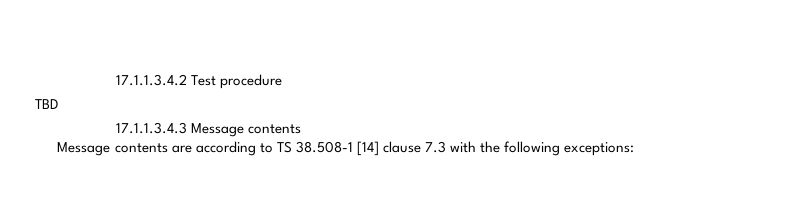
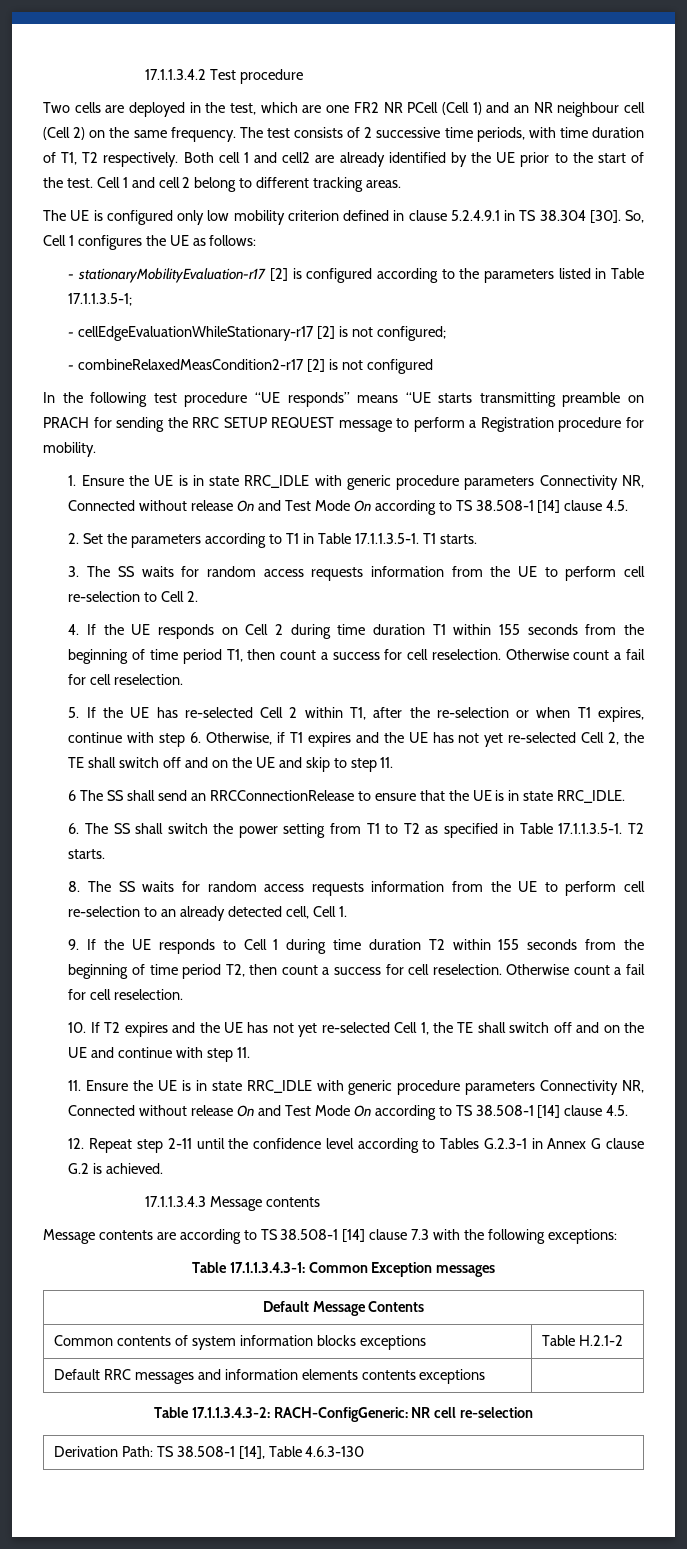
- TBD
+ Two cells are deployed in the test, which are one FR2 NR PCell (Cell 1) and an NR neighbour cell (Cell 2) on the same frequency. The test consists of 2 successive time periods, with time duration of T1, T2 respectively. Both cell 1 and cell2 are already identified by the UE prior to the start of the test. Cell 1 and cell 2 belong to different tracking areas.
+ The UE is configured only low mobility criterion defined in clause 5.2.4.9.1 in TS 38.304 [30]. So, Cell 1 configures the UE as follows:
+ - stationaryMobilityEvaluation-r17 [2] is configured according to the parameters listed in Table 17.1.1.3.5-1;
+ - cellEdgeEvaluationWhileStationary-r17 [2] is not configured;
+ - combineRelaxedMeasCondition2-r17 [2] is not configured
+ In the following test procedure “UE responds” means “UE starts transmitting preamble on PRACH for sending the RRC SETUP REQUEST message to perform a Registration procedure for mobility.
+ 1. Ensure the UE is in state RRC_IDLE with generic procedure parameters Connectivity NR, Connected without release On and Test Mode On according to TS 38.508-1 [14] clause 4.5.
+ 2. Set the parameters according to T1 in Table 17.1.1.3.5-1. T1 starts.
+ 3. The SS waits for random access requests information from the UE to perform cell re-selection to Cell 2.
+ 4. If the UE responds on Cell 2 during time duration T1 within 155 seconds from the beginning of time period T1, then count a success for cell reselection. Otherwise count a fail for cell reselection.
+ 5. If the UE has re-selected Cell 2 within T1, after the re-selection or when T1 expires, continue with step 6. Otherwise, if T1 expires and the UE has not yet re-selected Cell 2, the TE shall switch off and on the UE and skip to step 11.
+ 6 The SS shall send an RRCConnectionRelease to ensure that the UE is in state RRC_IDLE.
+ 6. The SS shall switch the power setting from T1 to T2 as specified in Table 17.1.1.3.5-1. T2 starts.
+ 8. The SS waits for random access requests information from the UE to perform cell re-selection to an already detected cell, Cell 1.
+ 9. If the UE responds to Cell 1 during time duration T2 within 155 seconds from the beginning of time period T2, then count a success for cell reselection. Otherwise count a fail for cell reselection.
+ 10. If T2 expires and the UE has not yet re-selected Cell 1, the TE shall switch off and on the UE and continue with step 11.
+ 11. Ensure the UE is in state RRC_IDLE with generic procedure parameters Connectivity NR, Connected without release On and Test Mode On according to TS 38.508-1 [14] clause 4.5.
+ 12. Repeat step 2-11 until the confidence level according to Tables G.2.3-1 in Annex G clause G.2 is achieved.
+ Table 17.1.1.3.4.3-1: Common Exception messages
+ Default Message Contents
+ Common contents of system information blocks exceptions | Table H.2.1-2
+ Default RRC messages and information elements contents exceptions |
+ Table 17.1.1.3.4.3-2: RACH-ConfigGeneric: NR cell re-selection
+ Derivation Path: TS 38.508-1 [14], Table 4.6.3-130

